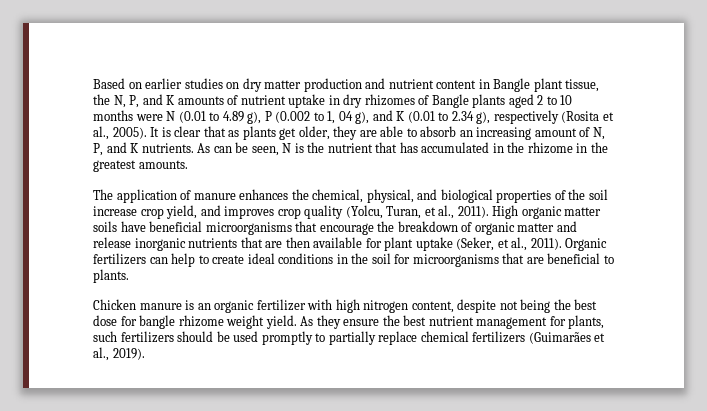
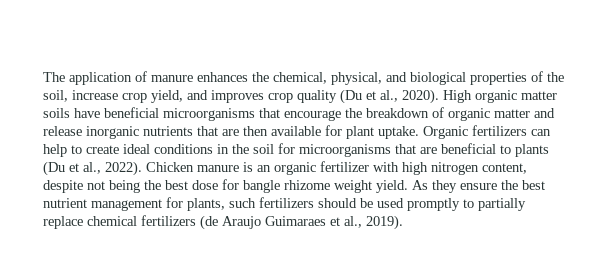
- Based on earlier studies on dry matter production and nutrient content in Bangle plant tissue, the N, P, and K amounts of nutrient uptake in dry rhizomes of Bangle plants aged 2 to 10 months were N (0.01 to 4.89 g), P (0.002 to 1, 04 g), and K (0.01 to 2.34 g), respectively (Rosita et al., 2005). It is clear that as plants get older, they are able to absorb an increasing amount of N, P, and K nutrients. As can be seen, N is the nutrient that has accumulated in the rhizome in the greatest amounts.
- The application of manure enhances the chemical, physical, and biological properties of the soil increase crop yield, and improves crop quality (Yolcu, Turan, et al., 2011).
+ The application of manure enhances the chemical, physical, and biological properties of the soil, increase crop yield, and improves crop quality (Du et al., 2020).
- High organic matter soils have beneficial microorganisms that encourage the breakdown of organic matter and release inorganic nutrients that are then available for plant uptake (Seker, et al., 2011).
+ High organic matter soils have beneficial microorganisms that encourage the breakdown of organic matter and release inorganic nutrients that are then available for plant uptake.
- Organic fertilizers can help to create ideal conditions in the soil for microorganisms that are beneficial to plants.
- Chicken manure is an organic fertilizer with high nitrogen content, despite not being the best dose for bangle rhizome weight yield.
+ Organic fertilizers can help to create ideal conditions in the soil for microorganisms that are beneficial to plants (Du et al., 2022). Chicken manure is an organic fertilizer with high nitrogen content, despite not being the best dose for bangle rhizome weight yield.
- As they ensure the best nutrient management for plants, such fertilizers should be used promptly to partially replace chemical fertilizers (Guimarães et al., 2019).
+ As they ensure the best nutrient management for plants, such fertilizers should be used promptly to partially replace chemical fertilizers (de Araujo Guimaraes et al., 2019).

